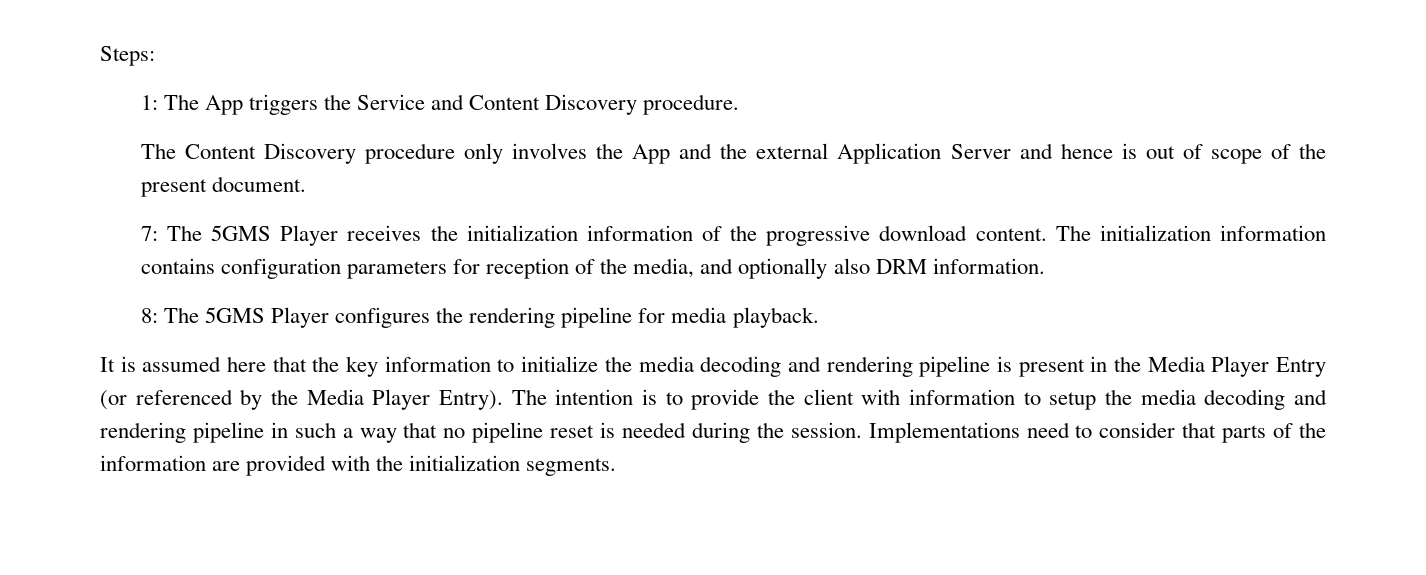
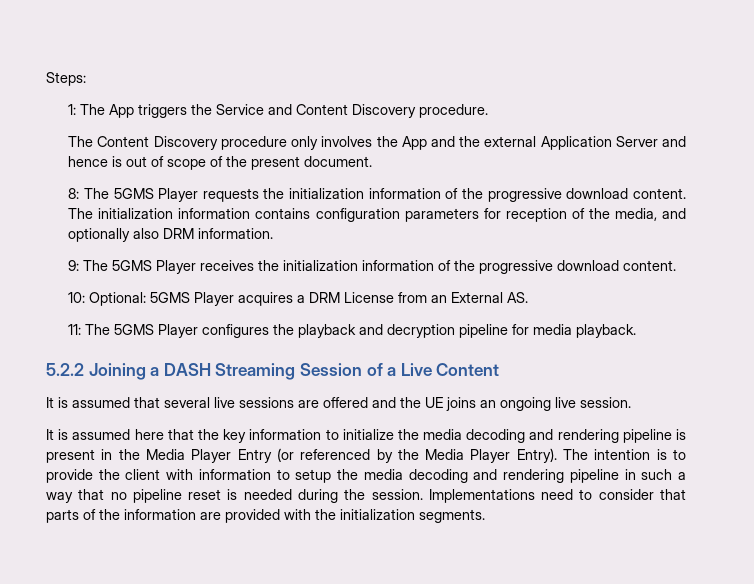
- 7: The 5GMS Player receives the initialization information of the progressive download content.
+ 8: The 5GMS Player requests the initialization information of the progressive download content.
- 8: The 5GMS Player configures the rendering pipeline for media playback.
+ 9: The 5GMS Player receives the initialization information of the progressive download content.
+ 10: Optional: 5GMS Player acquires a DRM License from an External AS.
+ 11: The 5GMS Player configures the playback and decryption pipeline for media playback.
+ 5.2.2 Joining a DASH Streaming Session of a Live Content
+ It is assumed that several live sessions are offered and the UE joins an ongoing live session.

